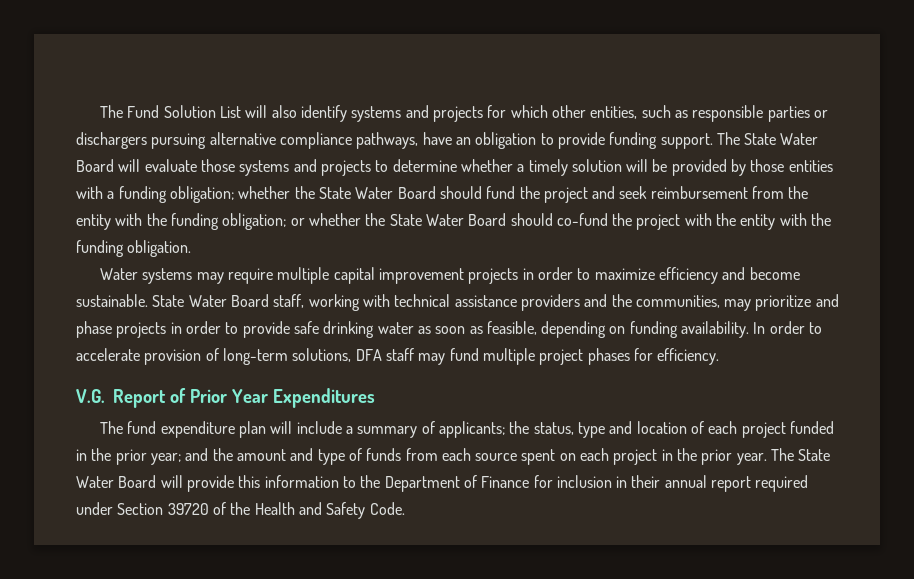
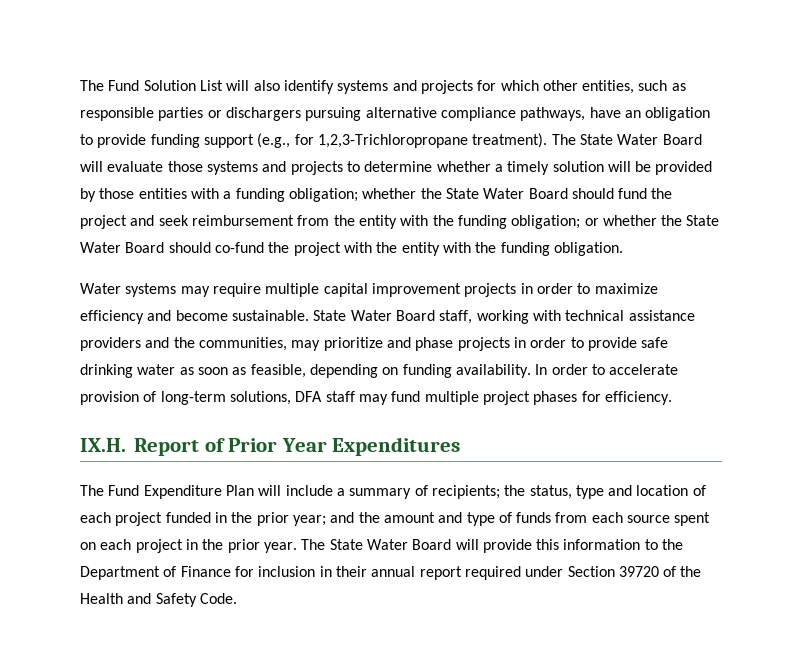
- The Fund Solution List will also identify systems and projects for which other entities, such as responsible parties or dischargers pursuing alternative compliance pathways, have an obligation to provide funding support.
+ The Fund Solution List will also identify systems and projects for which other entities, such as responsible parties or dischargers pursuing alternative compliance pathways, have an obligation to provide funding support (e.g., for 1,2,3-Trichloropropane treatment).
- V.G. Report of Prior Year Expenditures
+ IX.H. Report of Prior Year Expenditures
- The fund expenditure plan will include a summary of applicants; the status, type and location of each project funded in the prior year; and the amount and type of funds from each source spent on each project in the prior year.
+ The Fund Expenditure Plan will include a summary of recipients; the status, type and location of each project funded in the prior year; and the amount and type of funds from each source spent on each project in the prior year.

